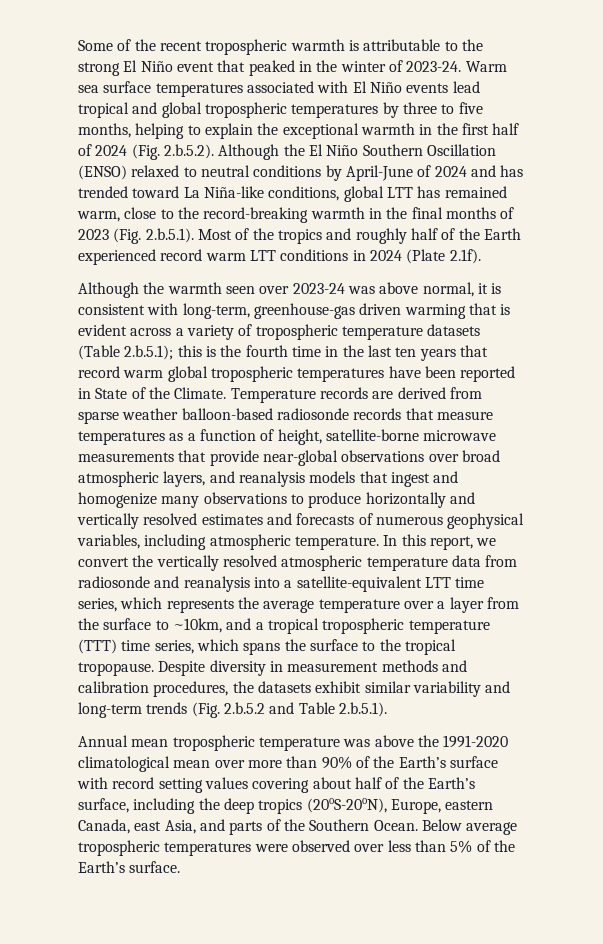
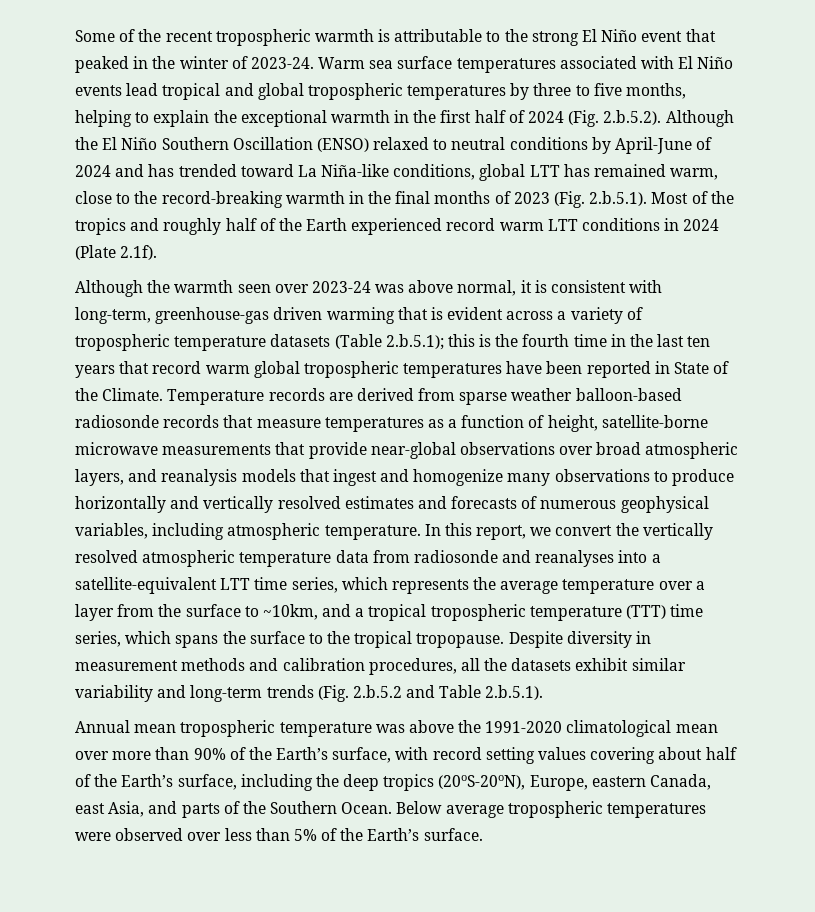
- In this report, we convert the vertically resolved atmospheric temperature data from radiosonde and reanalysis into a satellite-equivalent LTT time series, which represents the average temperature over a layer from the surface to ~10km, and a tropical tropospheric temperature (TTT) time series, which spans the surface to the tropical tropopause.
+ In this report, we convert the vertically resolved atmospheric temperature data from radiosonde and reanalyses into a satellite-equivalent LTT time series, which represents the average temperature over a layer from the surface to ~10km, and a tropical tropospheric temperature (TTT) time series, which spans the surface to the tropical tropopause.
- Despite diversity in measurement methods and calibration procedures, the datasets exhibit similar variability and long-term trends (Fig. 2.b.5.2 and Table 2.b.5.1).
+ Despite diversity in measurement methods and calibration procedures, all the datasets exhibit similar variability and long-term trends (Fig. 2.b.5.2 and Table 2.b.5.1).
- Annual mean tropospheric temperature was above the 1991-2020 climatological mean over more than 90% of the Earth’s surface with record setting values covering about half of the Earth’s surface, including the deep tropics (20oS-20oN), Europe, eastern Canada, east Asia, and parts of the Southern Ocean.
+ Annual mean tropospheric temperature was above the 1991-2020 climatological mean over more than 90% of the Earth’s surface, with record setting values covering about half of the Earth’s surface, including the deep tropics (20oS-20oN), Europe, eastern Canada, east Asia, and parts of the Southern Ocean.

